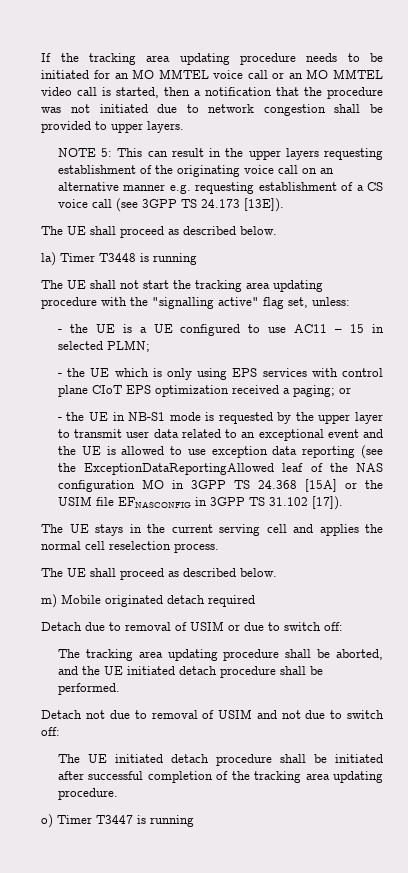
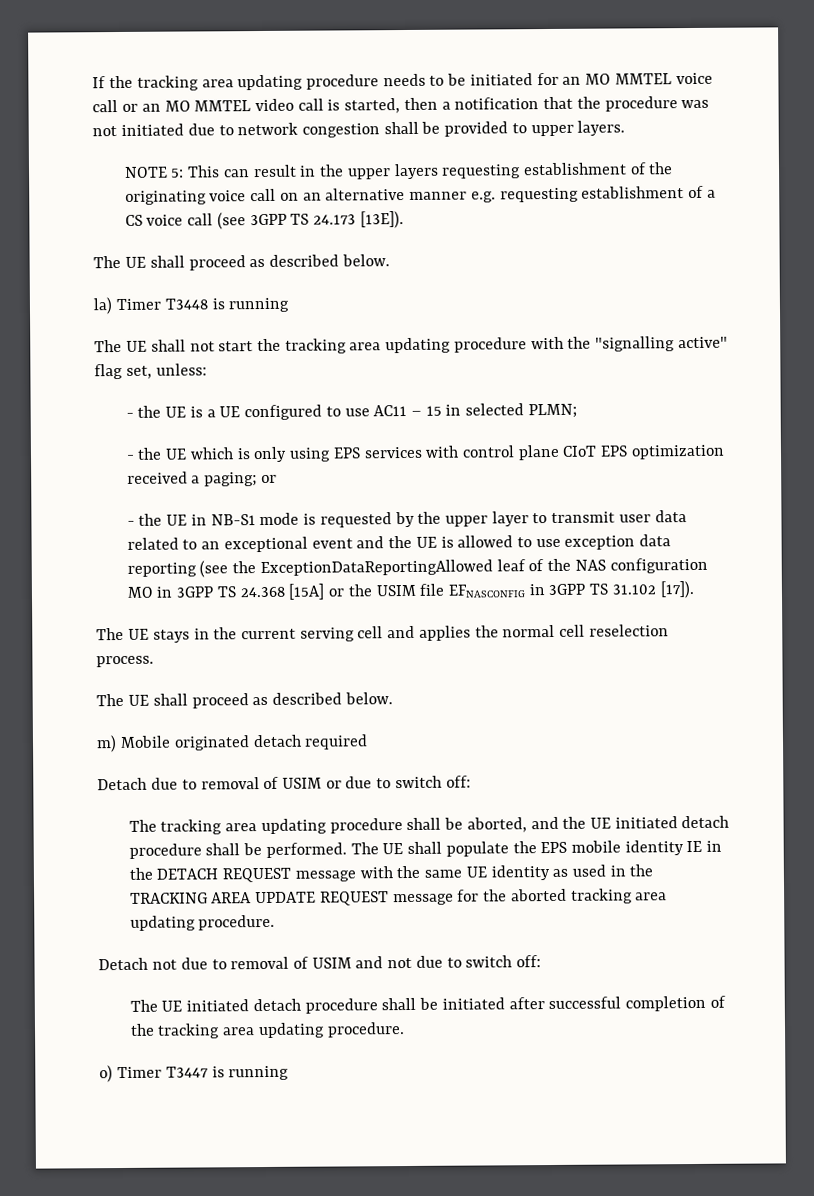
+ The UE shall populate the EPS mobile identity IE in the DETACH REQUEST message with the same UE identity as used in the TRACKING AREA UPDATE REQUEST message for the aborted tracking area updating procedure.

